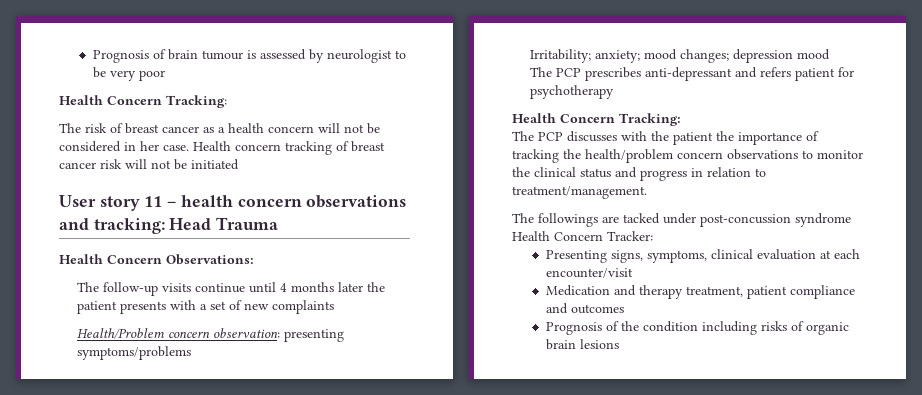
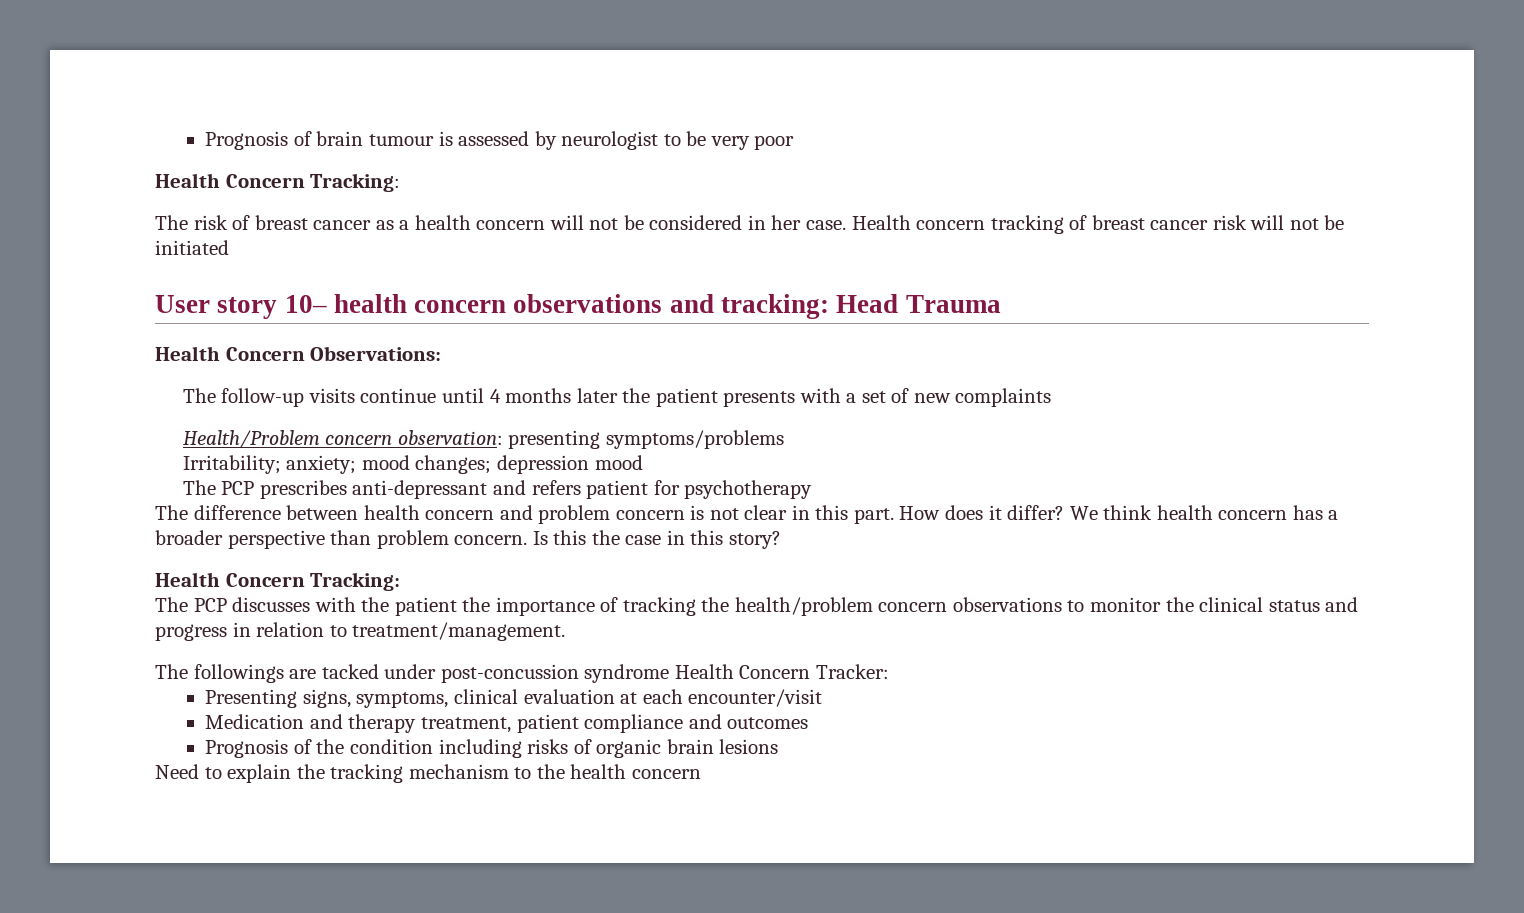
- User story 11 – health concern observations and tracking: Head Trauma
+ User story 10– health concern observations and tracking: Head Trauma
+ The difference between health concern and problem concern is not clear in this part. How does it differ? We think health concern has a broader perspective than problem concern. Is this the case in this story?
+ Need to explain the tracking mechanism to the health concern

